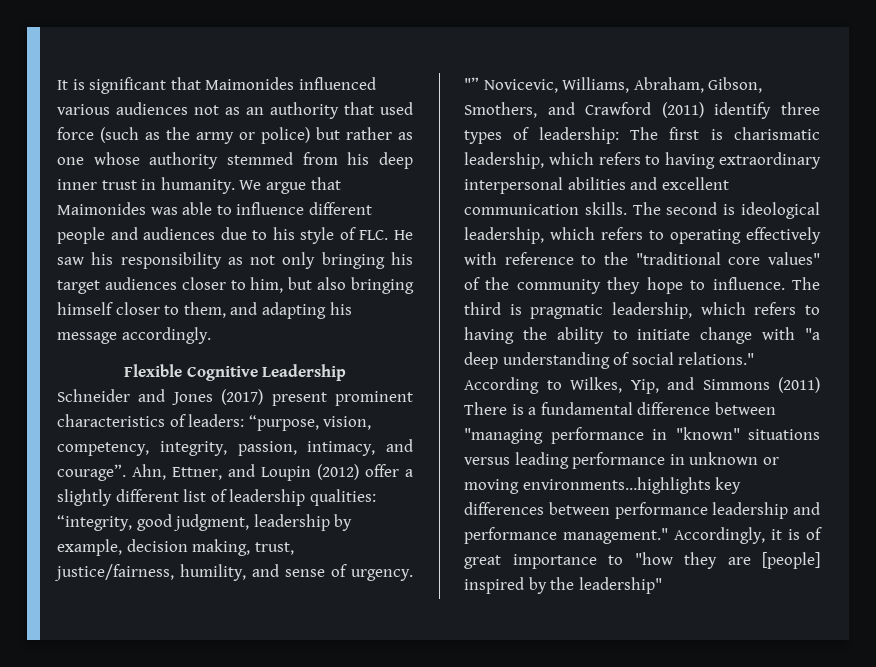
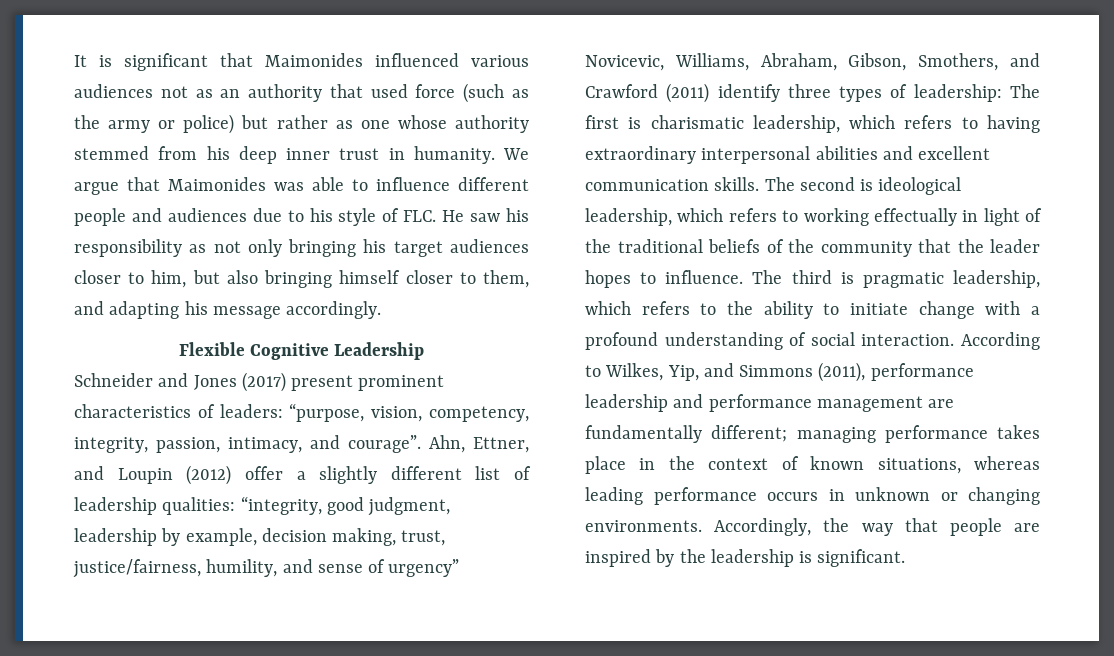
- Ahn, Ettner, and Loupin (2012) offer a slightly different list of leadership qualities: “integrity, good judgment, leadership by example, decision making, trust, justice/fairness, humility, and sense of urgency. "” Novicevic, Williams, Abraham, Gibson, Smothers, and Crawford (2011) identify three types of leadership: The first is charismatic leadership, which refers to having extraordinary interpersonal abilities and excellent communication skills.
+ Ahn, Ettner, and Loupin (2012) offer a slightly different list of leadership qualities: “integrity, good judgment, leadership by example, decision making, trust, justice/fairness, humility, and sense of urgency” Novicevic, Williams, Abraham, Gibson, Smothers, and Crawford (2011) identify three types of leadership: The first is charismatic leadership, which refers to having extraordinary interpersonal abilities and excellent communication skills.
- The second is ideological leadership, which refers to operating effectively with reference to the "traditional core values" of the community they hope to influence.
+ The second is ideological leadership, which refers to working effectually in light of the traditional beliefs of the community that the leader hopes to influence.
- The third is pragmatic leadership, which refers to having the ability to initiate change with "a deep understanding of social relations."
+ The third is pragmatic leadership, which refers to the ability to initiate change with a profound understanding of social interaction.
- According to Wilkes, Yip, and Simmons (2011) There is a fundamental difference between "managing performance in "known" situations versus leading performance in unknown or moving environments…highlights key differences between performance leadership and performance management." Accordingly, it is of great importance to "how they are [people] inspired by the leadership"
+ According to Wilkes, Yip, and Simmons (2011), performance leadership and performance management are fundamentally different; managing performance takes place in the context of known situations, whereas leading performance occurs in unknown or changing environments. Accordingly, the way that people are inspired by the leadership is significant.

